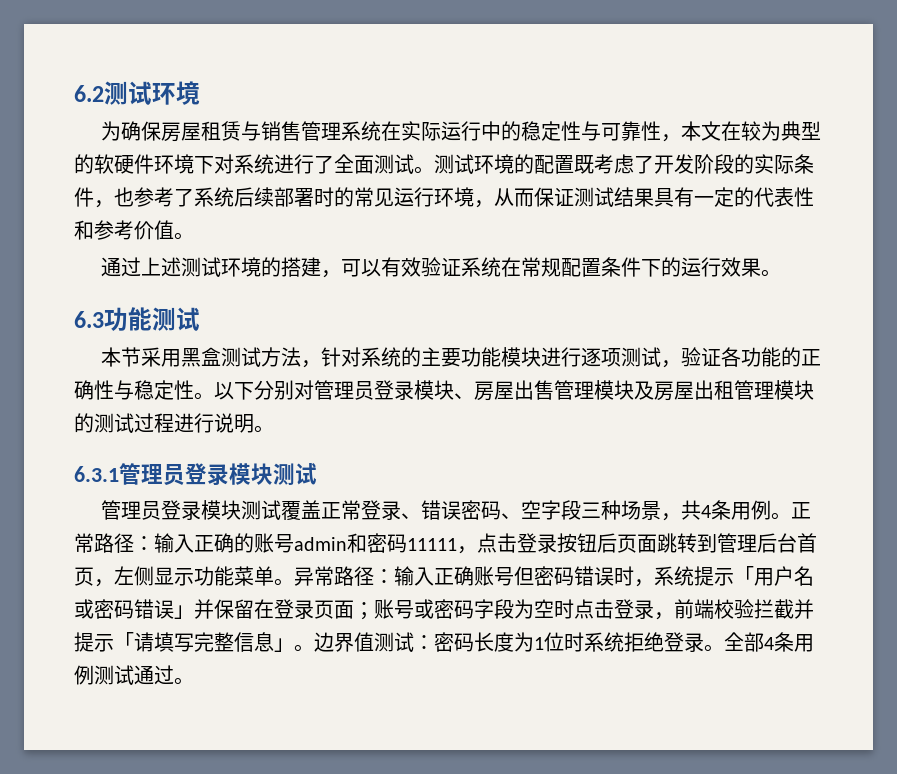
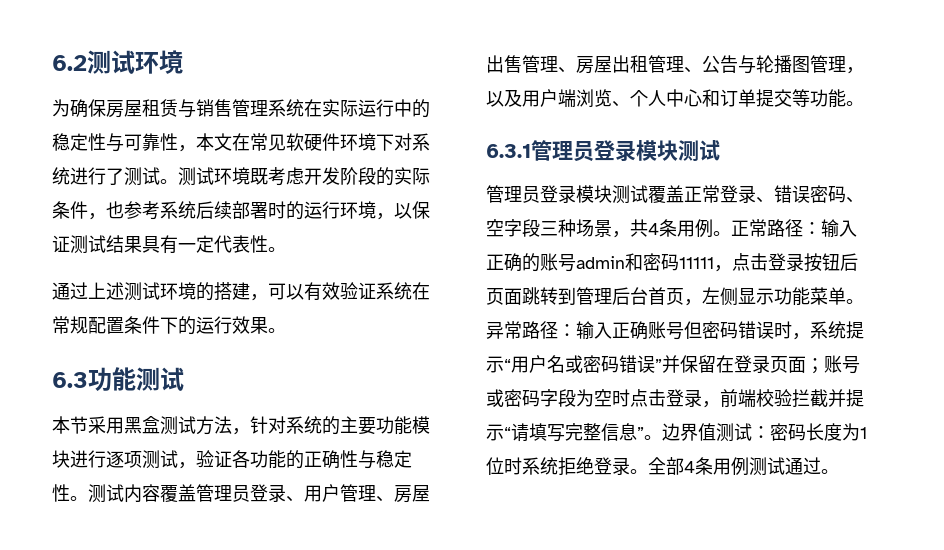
- 为确保房屋租赁与销售管理系统在实际运行中的稳定性与可靠性，本文在较为典型的软硬件环境下对系统进行了全面测试。
+ 为确保房屋租赁与销售管理系统在实际运行中的稳定性与可靠性，本文在常见软硬件环境下对系统进行了测试。
- 测试环境的配置既考虑了开发阶段的实际条件，也参考了系统后续部署时的常见运行环境，从而保证测试结果具有一定的代表性和参考价值。
+ 测试环境既考虑开发阶段的实际条件，也参考系统后续部署时的运行环境，以保证测试结果具有一定代表性。
- 以下分别对管理员登录模块、房屋出售管理模块及房屋出租管理模块的测试过程进行说明。
+ 测试内容覆盖管理员登录、用户管理、房屋出售管理、房屋出租管理、公告与轮播图管理，以及用户端浏览、个人中心和订单提交等功能。
- 异常路径：输入正确账号但密码错误时，系统提示「用户名或密码错误」并保留在登录页面；账号或密码字段为空时点击登录，前端校验拦截并提示「请填写完整信息」。
+ 异常路径：输入正确账号但密码错误时，系统提示“用户名或密码错误”并保留在登录页面；账号或密码字段为空时点击登录，前端校验拦截并提示“请填写完整信息”。

